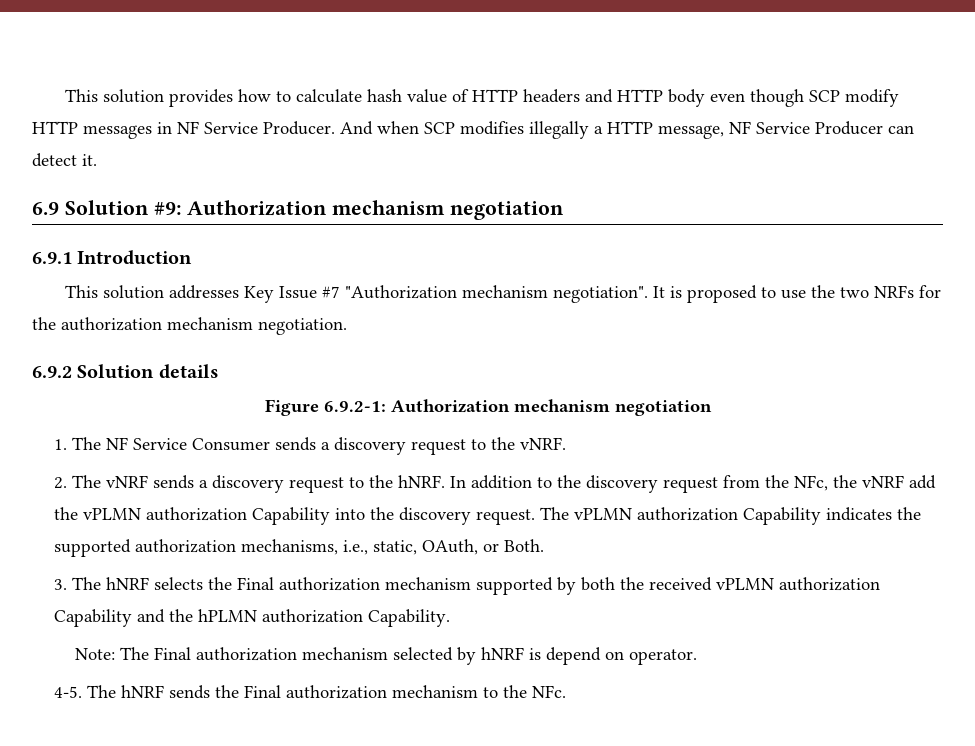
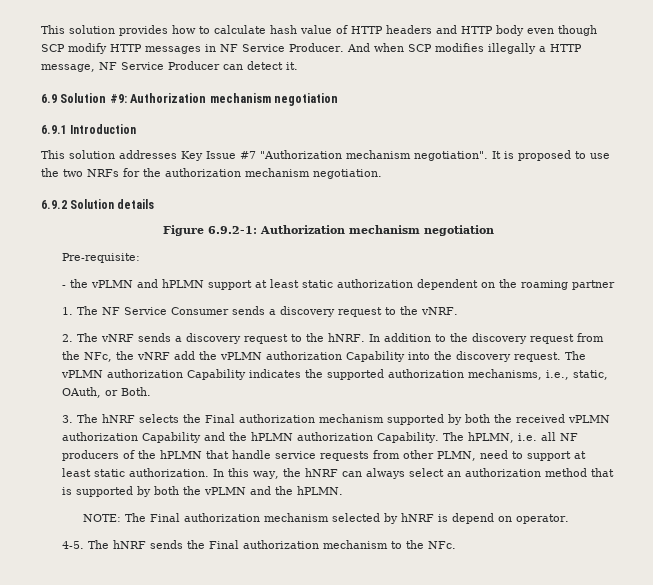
+ Pre-requisite:
+ - the vPLMN and hPLMN support at least static authorization dependent on the roaming partner
- 3. The hNRF selects the Final authorization mechanism supported by both the received vPLMN authorization Capability and the hPLMN authorization Capability.
- Note: The Final authorization mechanism selected by hNRF is depend on operator.
+ 3. The hNRF selects the Final authorization mechanism supported by both the received vPLMN authorization Capability and the hPLMN authorization Capability. The hPLMN, i.e. all NF producers of the hPLMN that handle service requests from other PLMN, need to support at least static authorization. In this way, the hNRF can always select an authorization method that is supported by both the vPLMN and the hPLMN.
+ NOTE: The Final authorization mechanism selected by hNRF is depend on operator.

